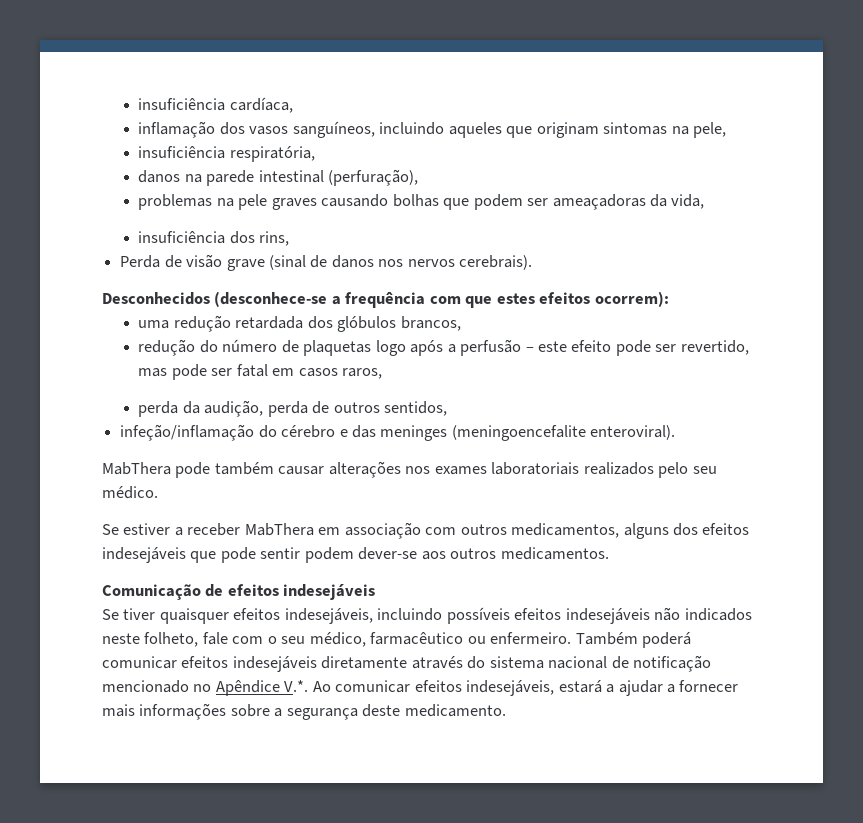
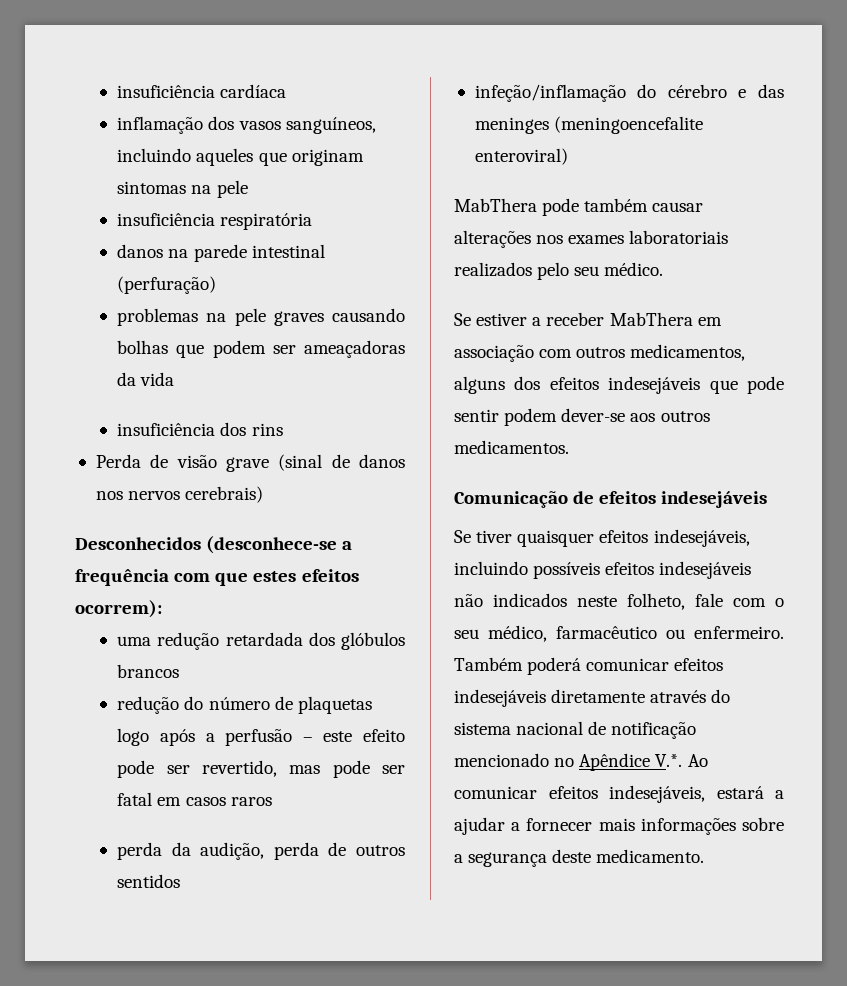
- insuficiência cardíaca,
+ insuficiência cardíaca
- inflamação dos vasos sanguíneos, incluindo aqueles que originam sintomas na pele,
- insuficiência respiratória,
+ inflamação dos vasos sanguíneos, incluindo aqueles que originam sintomas na pele
+ insuficiência respiratória
- danos na parede intestinal (perfuração),
+ danos na parede intestinal (perfuração)
- problemas na pele graves causando bolhas que podem ser ameaçadoras da vida,
+ problemas na pele graves causando bolhas que podem ser ameaçadoras da vida
- insuficiência dos rins,
+ insuficiência dos rins
- Perda de visão grave (sinal de danos nos nervos cerebrais).
+ Perda de visão grave (sinal de danos nos nervos cerebrais)
- uma redução retardada dos glóbulos brancos,
+ uma redução retardada dos glóbulos brancos
- redução do número de plaquetas logo após a perfusão – este efeito pode ser revertido, mas pode ser fatal em casos raros,
+ redução do número de plaquetas logo após a perfusão – este efeito pode ser revertido, mas pode ser fatal em casos raros
- perda da audição, perda de outros sentidos,
+ perda da audição, perda de outros sentidos
- infeção/inflamação do cérebro e das meninges (meningoencefalite enteroviral).
+ infeção/inflamação do cérebro e das meninges (meningoencefalite enteroviral)

